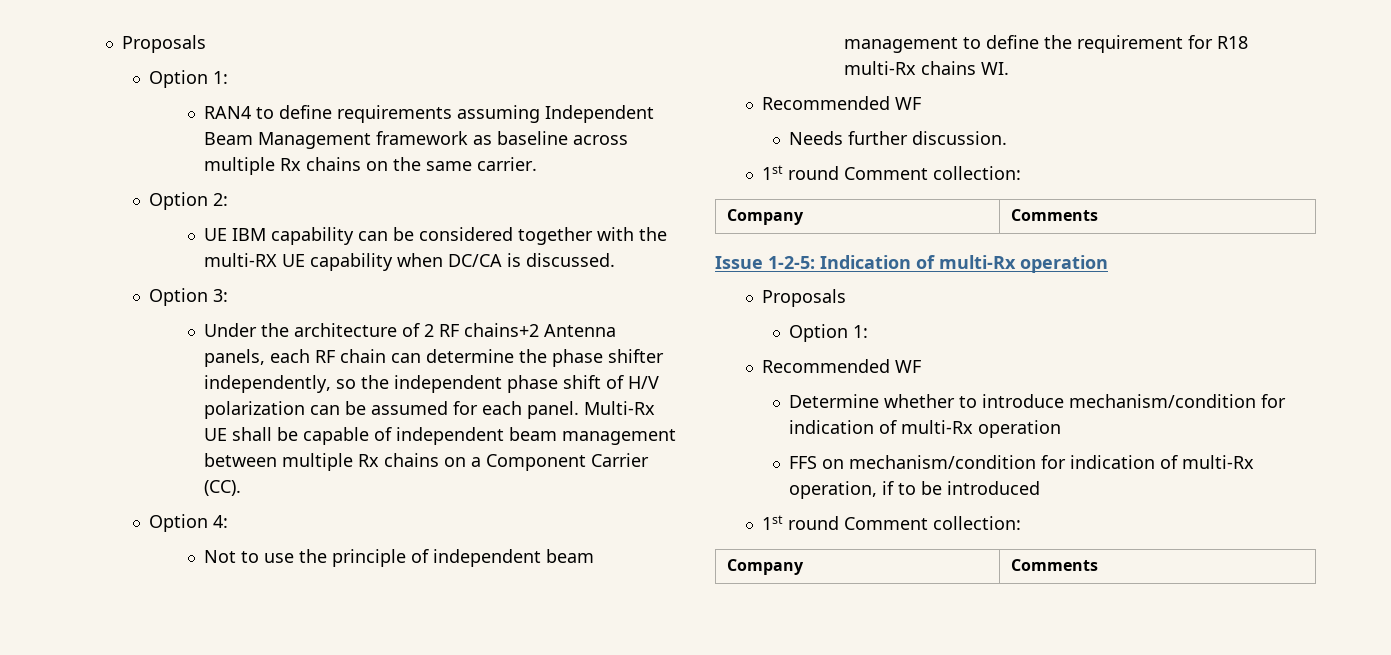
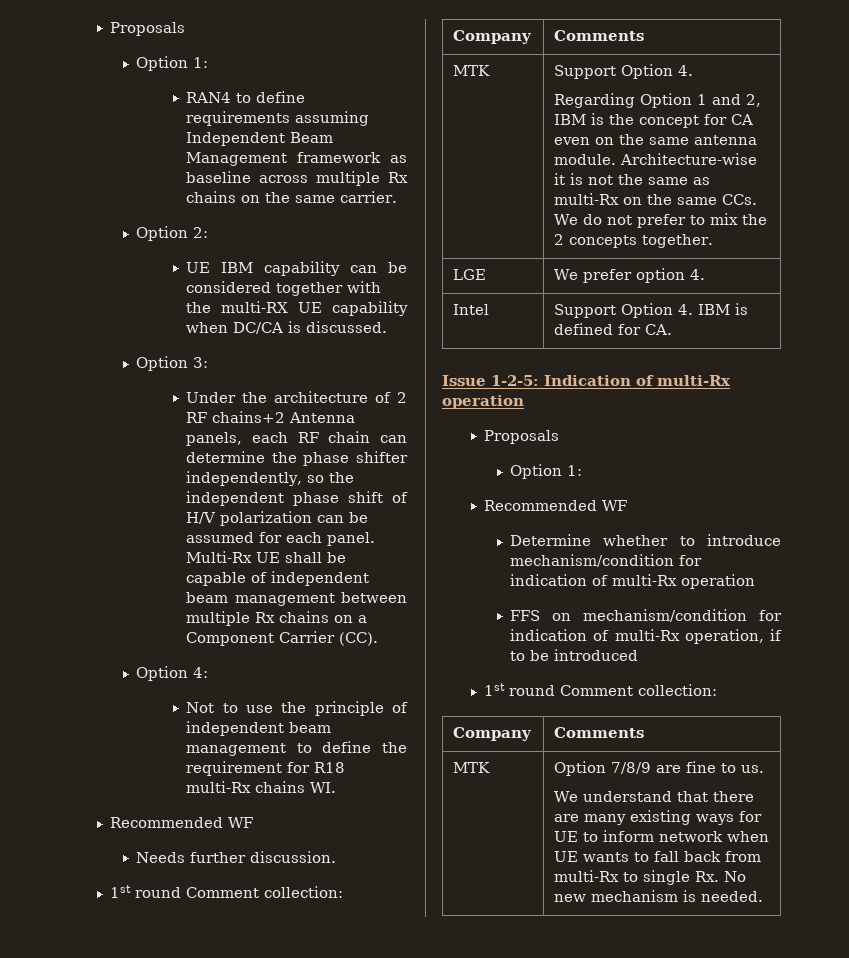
+ MTK | Support Option 4.
+ Regarding Option 1 and 2, IBM is the concept for CA even on the same antenna module. Architecture-wise it is not the same as multi-Rx on the same CCs. We do not prefer to mix the 2 concepts together.
+ LGE | We prefer option 4.
+ Intel | Support Option 4. IBM is defined for CA.
+ MTK | Option 7/8/9 are fine to us.
+ We understand that there are many existing ways for UE to inform network when UE wants to fall back from multi-Rx to single Rx. No new mechanism is needed.

